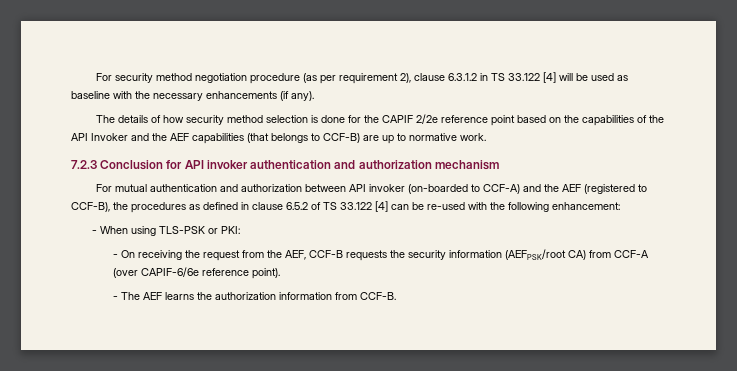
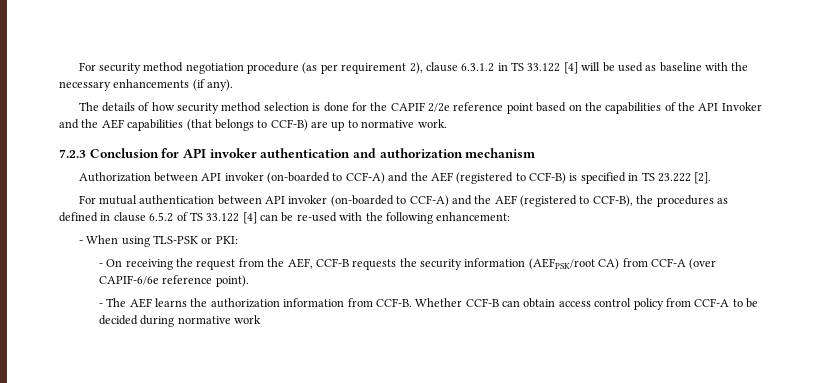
+ Authorization between API invoker (on-boarded to CCF-A) and the AEF (registered to CCF-B) is specified in TS 23.222 [2].
- For mutual authentication and authorization between API invoker (on-boarded to CCF-A) and the AEF (registered to CCF-B), the procedures as defined in clause 6.5.2 of TS 33.122 [4] can be re-used with the following enhancement:
+ For mutual authentication between API invoker (on-boarded to CCF-A) and the AEF (registered to CCF-B), the procedures as defined in clause 6.5.2 of TS 33.122 [4] can be re-used with the following enhancement:
+ Whether CCF-B can obtain access control policy from CCF-A to be decided during normative work

